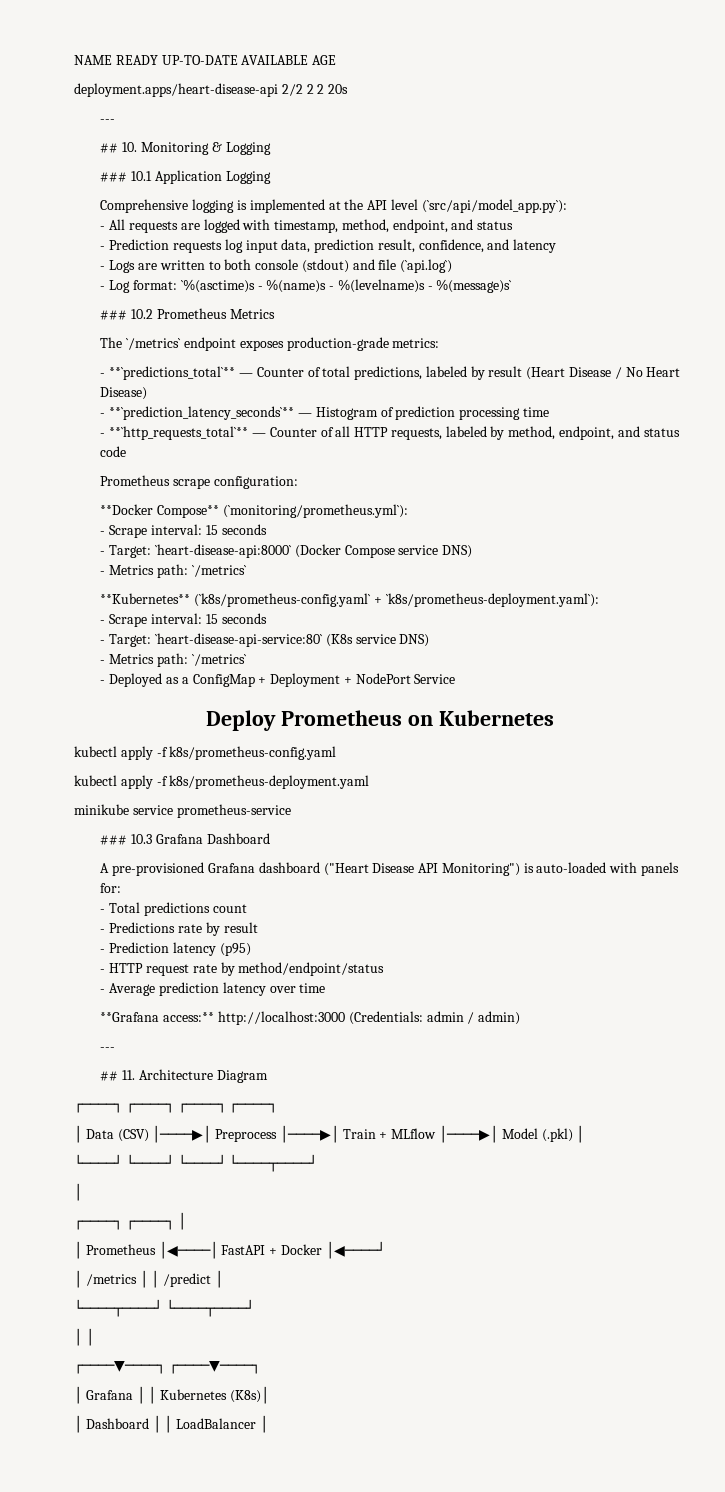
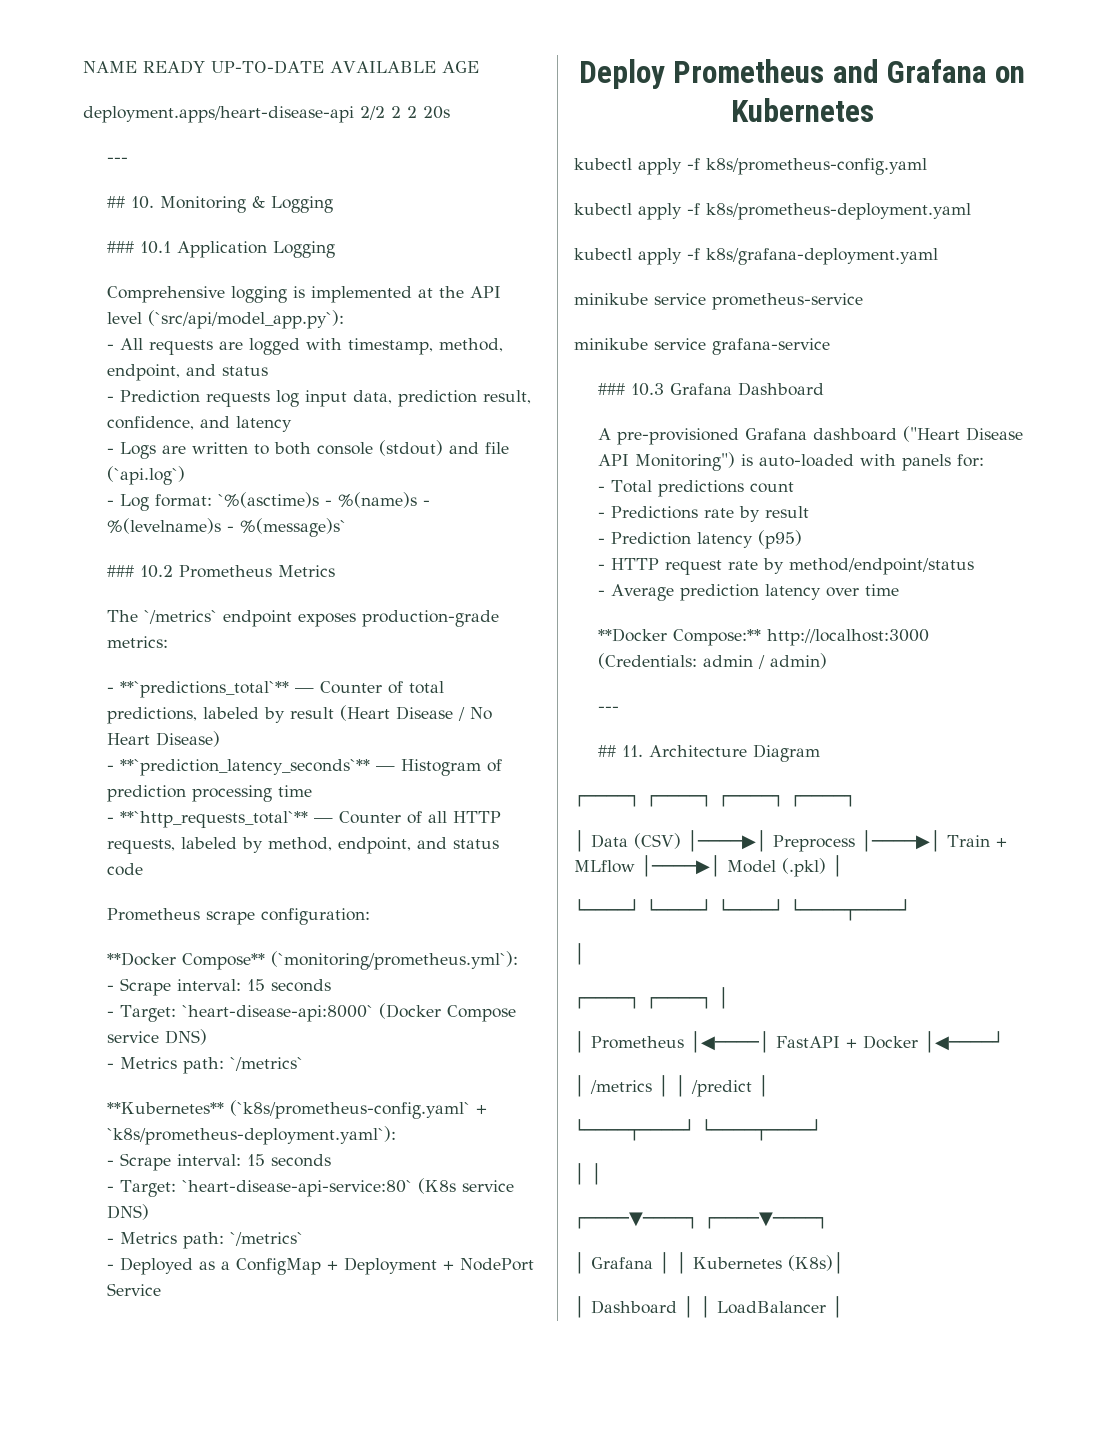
- Deploy Prometheus on Kubernetes
+ Deploy Prometheus and Grafana on Kubernetes
+ kubectl apply -f k8s/grafana-deployment.yaml
+ minikube service grafana-service
- **Grafana access:** http://localhost:3000 (Credentials: admin / admin)
+ **Docker Compose:** http://localhost:3000 (Credentials: admin / admin)

